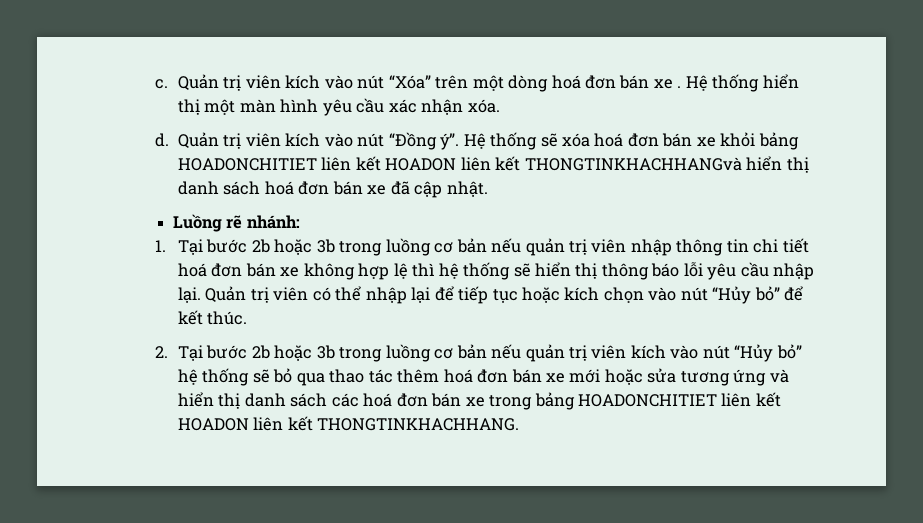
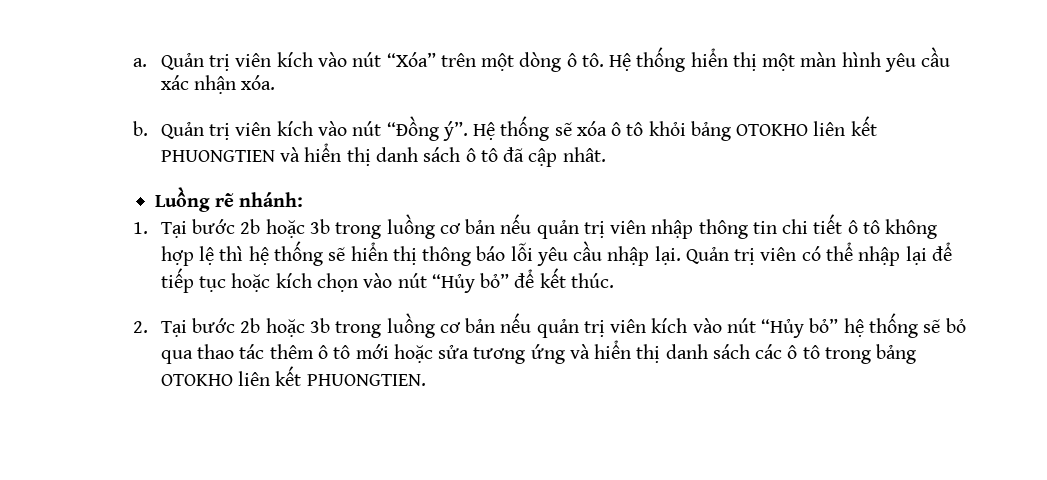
- c.
+ a.
- Quản trị viên kích vào nút “Xóa” trên một dòng hoá đơn bán xe .
+ Quản trị viên kích vào nút “Xóa” trên một dòng ô tô.
- d.
+ b.
- Hệ thống sẽ xóa hoá đơn bán xe khỏi bảng HOADONCHITIET liên kết HOADON liên kết THONGTINKHACHHANGvà hiển thị danh sách hoá đơn bán xe đã cập nhật.
+ Hệ thống sẽ xóa ô tô khỏi bảng OTOKHO liên kết PHUONGTIEN và hiển thị danh sách ô tô đã cập nhât.
- 1. Tại bước 2b hoặc 3b trong luồng cơ bản nếu quản trị viên nhập thông tin chi tiết hoá đơn bán xe không hợp lệ thì hệ thống sẽ hiển thị thông báo lỗi yêu cầu nhập lại.
+ 1. Tại bước 2b hoặc 3b trong luồng cơ bản nếu quản trị viên nhập thông tin chi tiết ô tô không hợp lệ thì hệ thống sẽ hiển thị thông báo lỗi yêu cầu nhập lại.
- 2. Tại bước 2b hoặc 3b trong luồng cơ bản nếu quản trị viên kích vào nút “Hủy bỏ” hệ thống sẽ bỏ qua thao tác thêm hoá đơn bán xe mới hoặc sửa tương ứng và hiển thị danh sách các hoá đơn bán xe trong bảng HOADONCHITIET liên kết HOADON liên kết THONGTINKHACHHANG.
+ 2. Tại bước 2b hoặc 3b trong luồng cơ bản nếu quản trị viên kích vào nút “Hủy bỏ” hệ thống sẽ bỏ qua thao tác thêm ô tô mới hoặc sửa tương ứng và hiển thị danh sách các ô tô trong bảng OTOKHO liên kết PHUONGTIEN.

